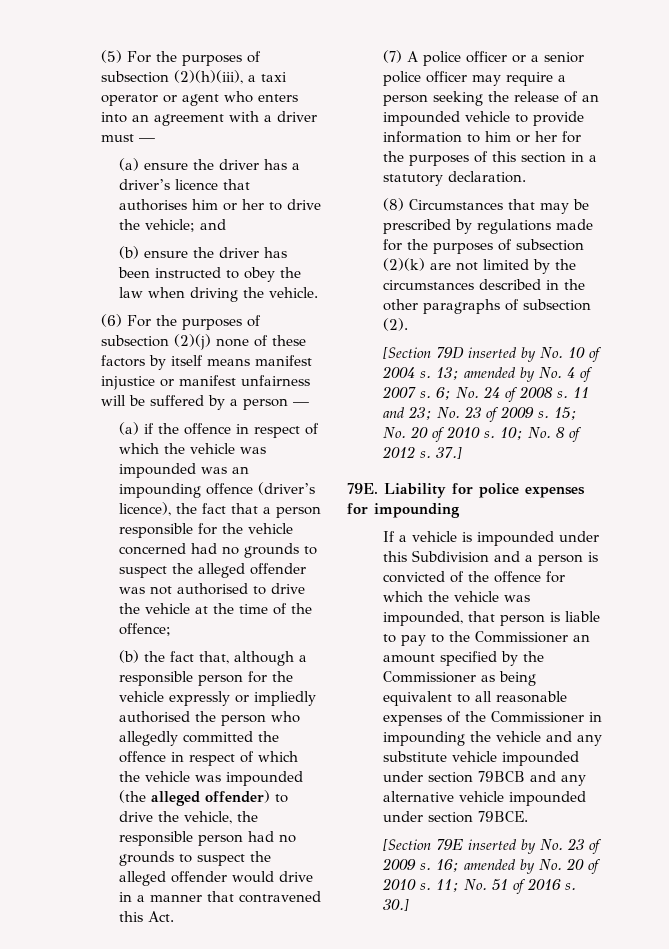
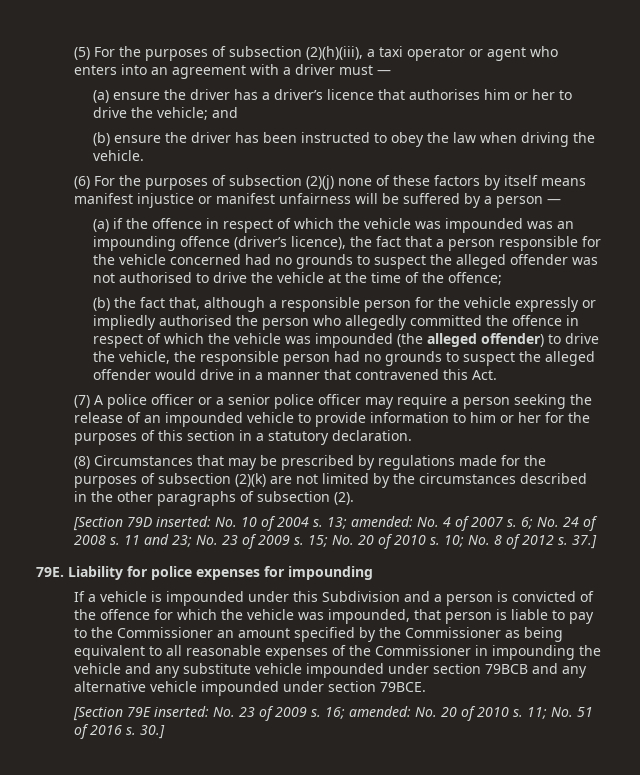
- [Section 79D inserted by No. 10 of 2004 s.
+ [Section 79D inserted: No. 10 of 2004 s.
- 13; amended by No. 4 of 2007 s.
+ 13; amended: No. 4 of 2007 s.
- [Section 79E inserted by No. 23 of 2009 s.
+ [Section 79E inserted: No. 23 of 2009 s.
- 16; amended by No. 20 of 2010 s.
+ 16; amended: No. 20 of 2010 s.

